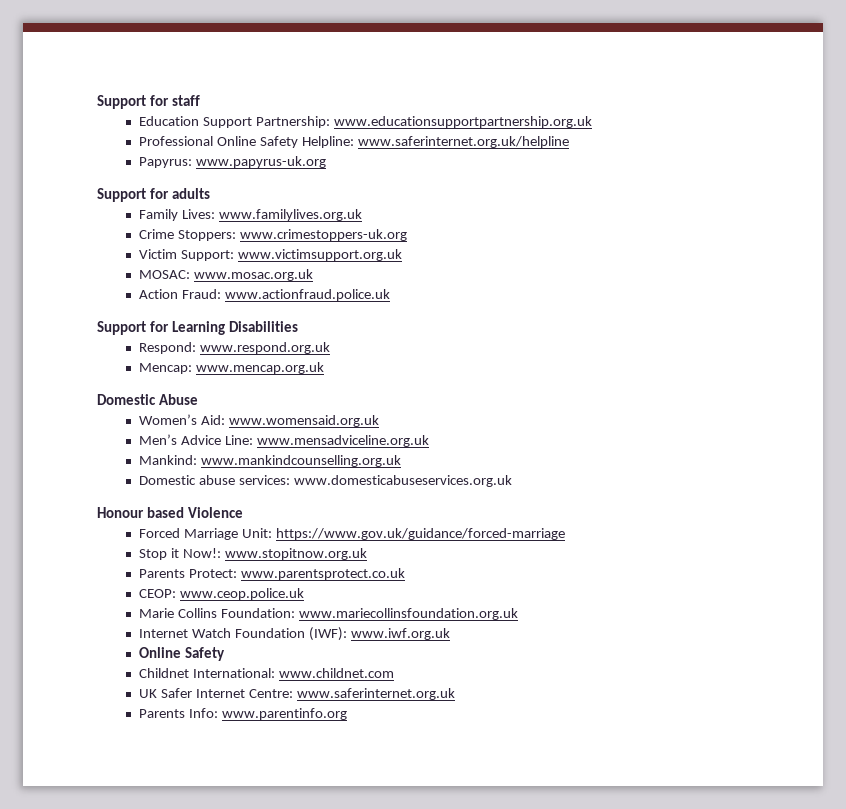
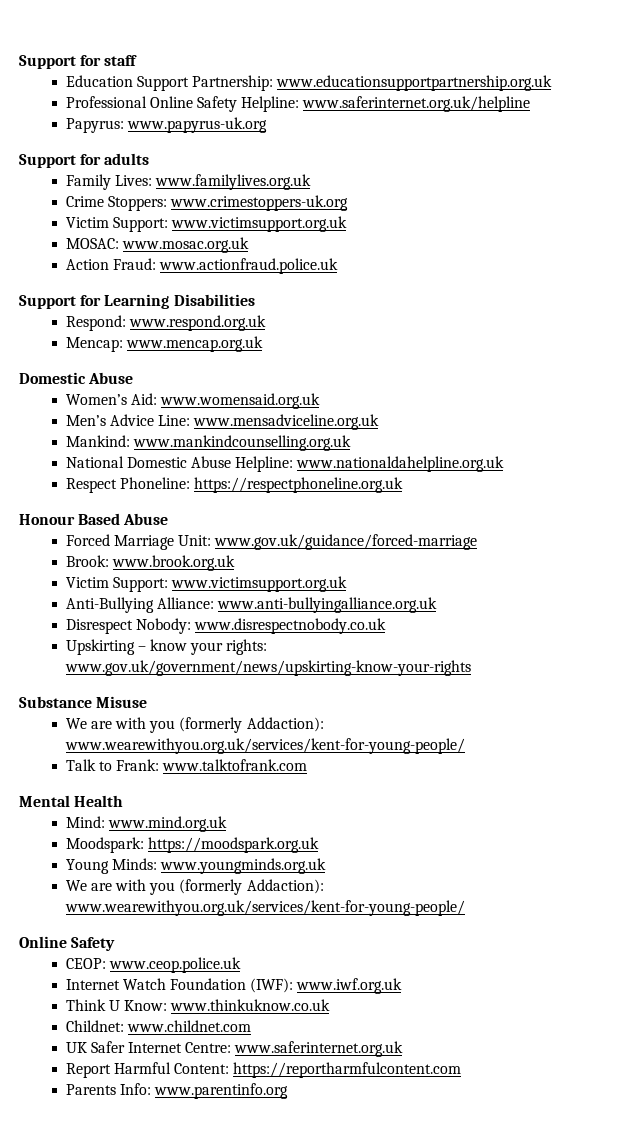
- Domestic abuse services: www.domesticabuseservices.org.uk
+ National Domestic Abuse Helpline: www.nationaldahelpline.org.uk
+ Respect Phoneline: https://respectphoneline.org.uk
- Honour based Violence
+ Honour Based Abuse
- Forced Marriage Unit: https://www.gov.uk/guidance/forced-marriage
- Stop it Now!: www.stopitnow.org.uk
- Parents Protect: www.parentsprotect.co.uk
+ Forced Marriage Unit: www.gov.uk/guidance/forced-marriage
+ Brook: www.brook.org.uk
+ Victim Support: www.victimsupport.org.uk
+ Anti-Bullying Alliance: www.anti-bullyingalliance.org.uk
+ Disrespect Nobody: www.disrespectnobody.co.uk
+ Upskirting – know your rights: www.gov.uk/government/news/upskirting-know-your-rights
+ Substance Misuse
+ We are with you (formerly Addaction): www.wearewithyou.org.uk/services/kent-for-young-people/
+ Talk to Frank: www.talktofrank.com
+ Mental Health
+ Mind: www.mind.org.uk
+ Moodspark: https://moodspark.org.uk
+ Young Minds: www.youngminds.org.uk
+ We are with you (formerly Addaction): www.wearewithyou.org.uk/services/kent-for-young-people/
+ Online Safety
  CEOP: www.ceop.police.uk
- Marie Collins Foundation: www.mariecollinsfoundation.org.uk
  Internet Watch Foundation (IWF): www.iwf.org.uk
- Online Safety
- Childnet International: www.childnet.com
+ Think U Know: www.thinkuknow.co.uk
+ Childnet: www.childnet.com
+ Report Harmful Content: https://reportharmfulcontent.com

